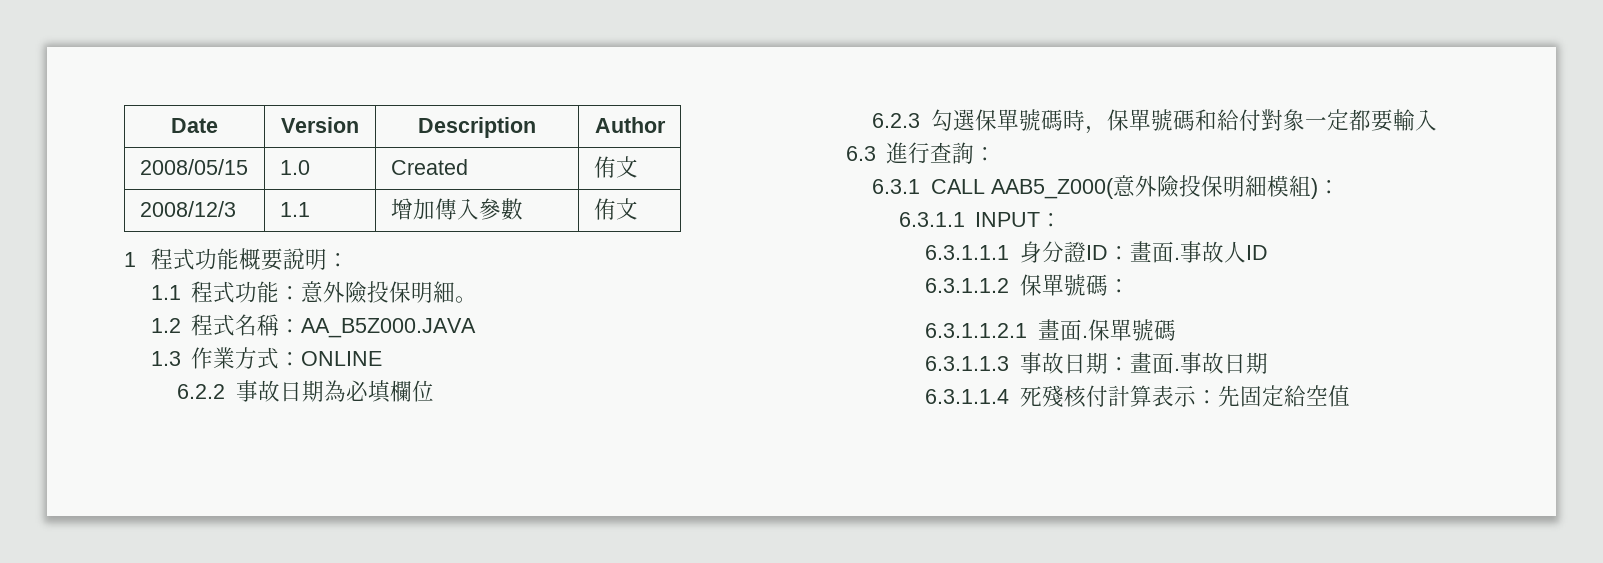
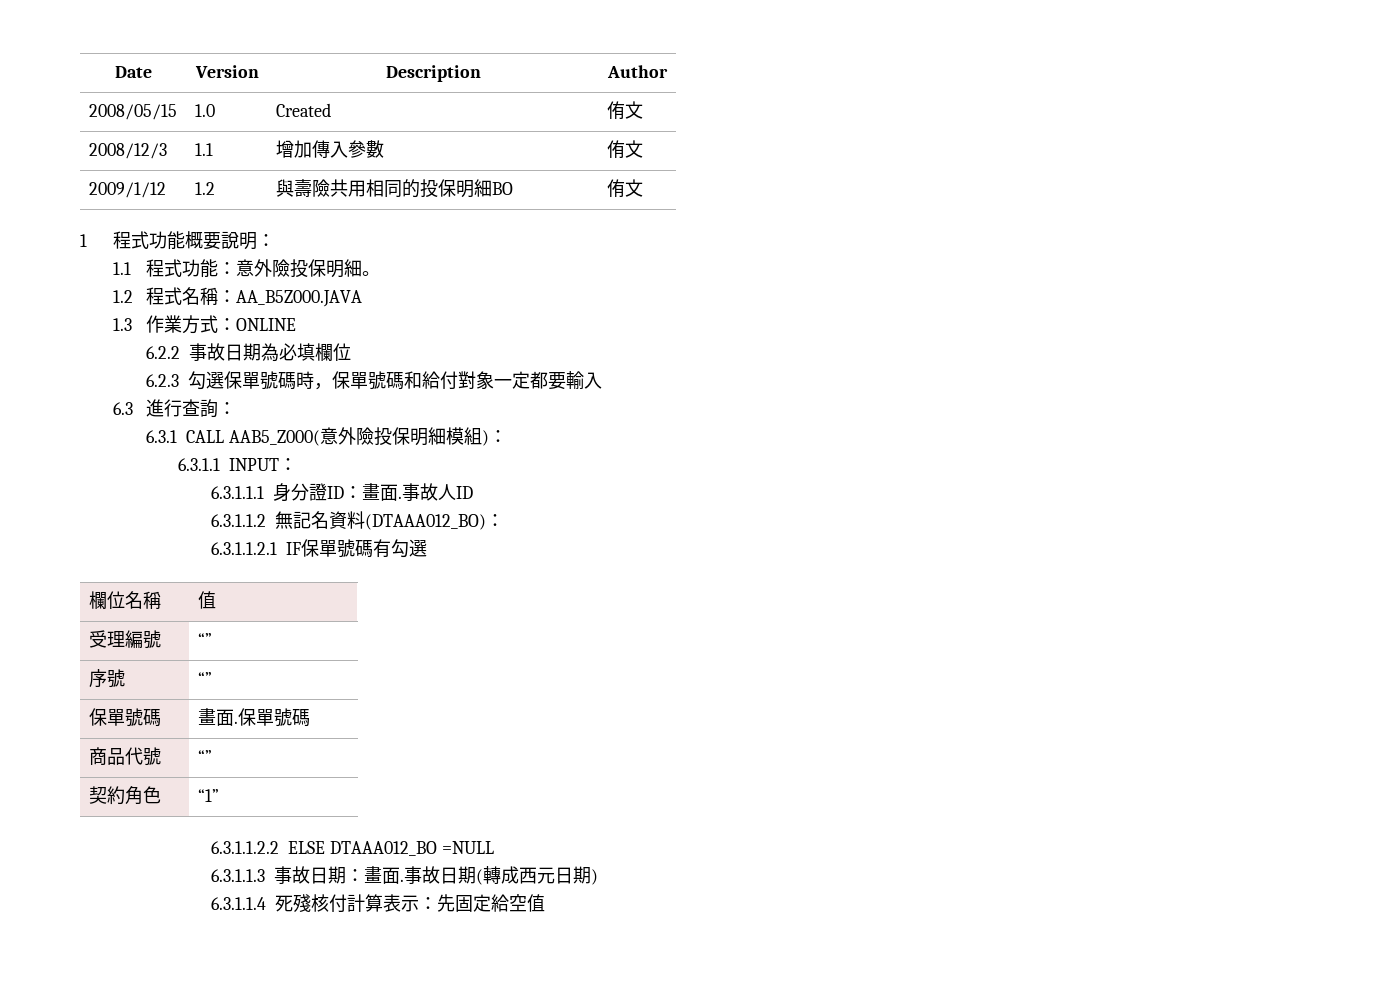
+ 2009/1/12 | 1.2 | 與壽險共用相同的投保明細BO | 侑文
- 6.3.1.1.2保單號碼：
- 6.3.1.1.2.1畫面.保單號碼
+ 6.3.1.1.2無記名資料(DTAAA012_BO)：
+ 6.3.1.1.2.1 IF保單號碼有勾選
+ 欄位名稱 | 值
+ 受理編號 | “”
+ 序號 | “”
+ 保單號碼 | 畫面.保單號碼
+ 商品代號 | “”
+ 契約角色 | “1”
+ 6.3.1.1.2.2 ELSE DTAAA012_BO =NULL
- 6.3.1.1.3事故日期：畫面.事故日期
+ 6.3.1.1.3事故日期：畫面.事故日期(轉成西元日期)

